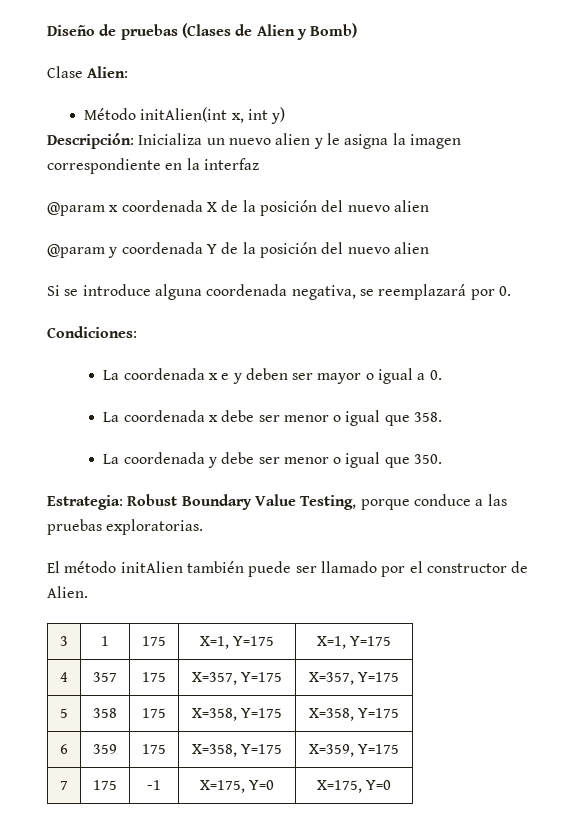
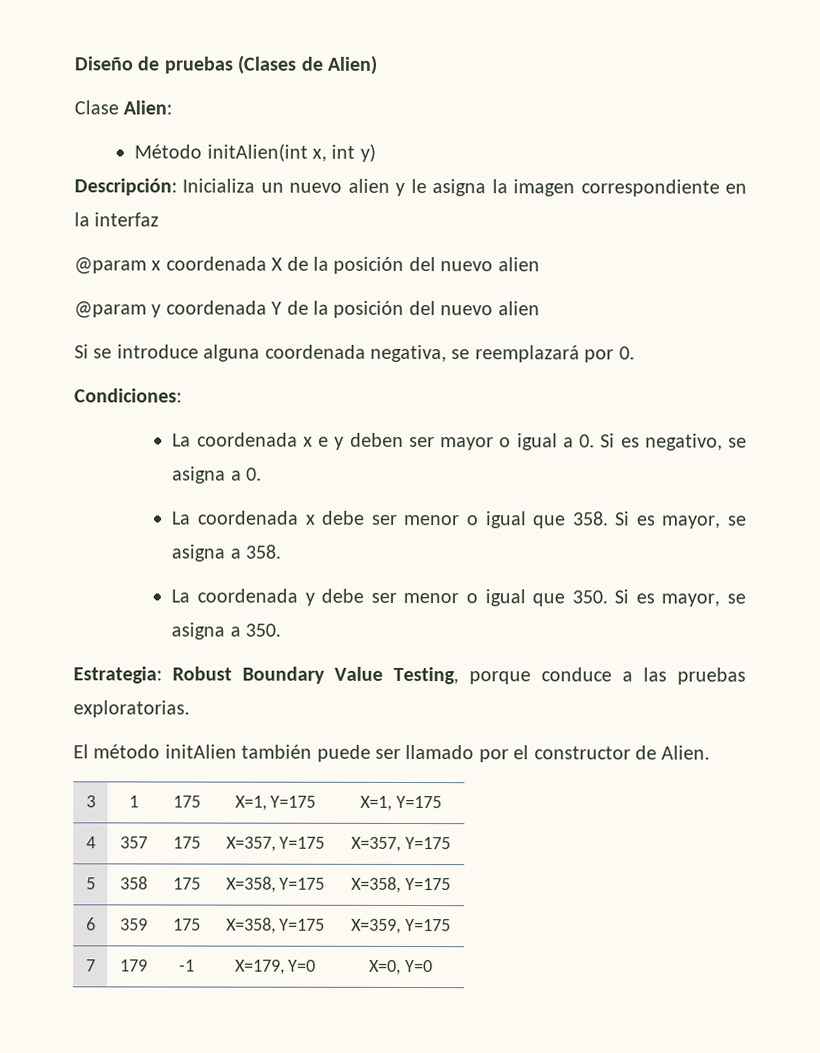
- Diseño de pruebas (Clases de Alien y Bomb)
+ Diseño de pruebas (Clases de Alien)
- La coordenada x e y deben ser mayor o igual a 0.
+ La coordenada x e y deben ser mayor o igual a 0. Si es negativo, se asigna a 0.
- La coordenada x debe ser menor o igual que 358.
+ La coordenada x debe ser menor o igual que 358. Si es mayor, se asigna a 358.
- La coordenada y debe ser menor o igual que 350.
+ La coordenada y debe ser menor o igual que 350. Si es mayor, se asigna a 350.
- 7 | 175 | -1 | X=175, Y=0 | X=175, Y=0
+ 7 | 179 | -1 | X=179, Y=0 | X=0, Y=0

